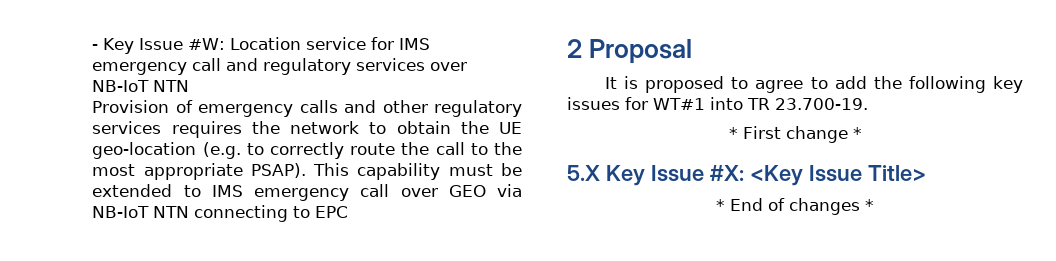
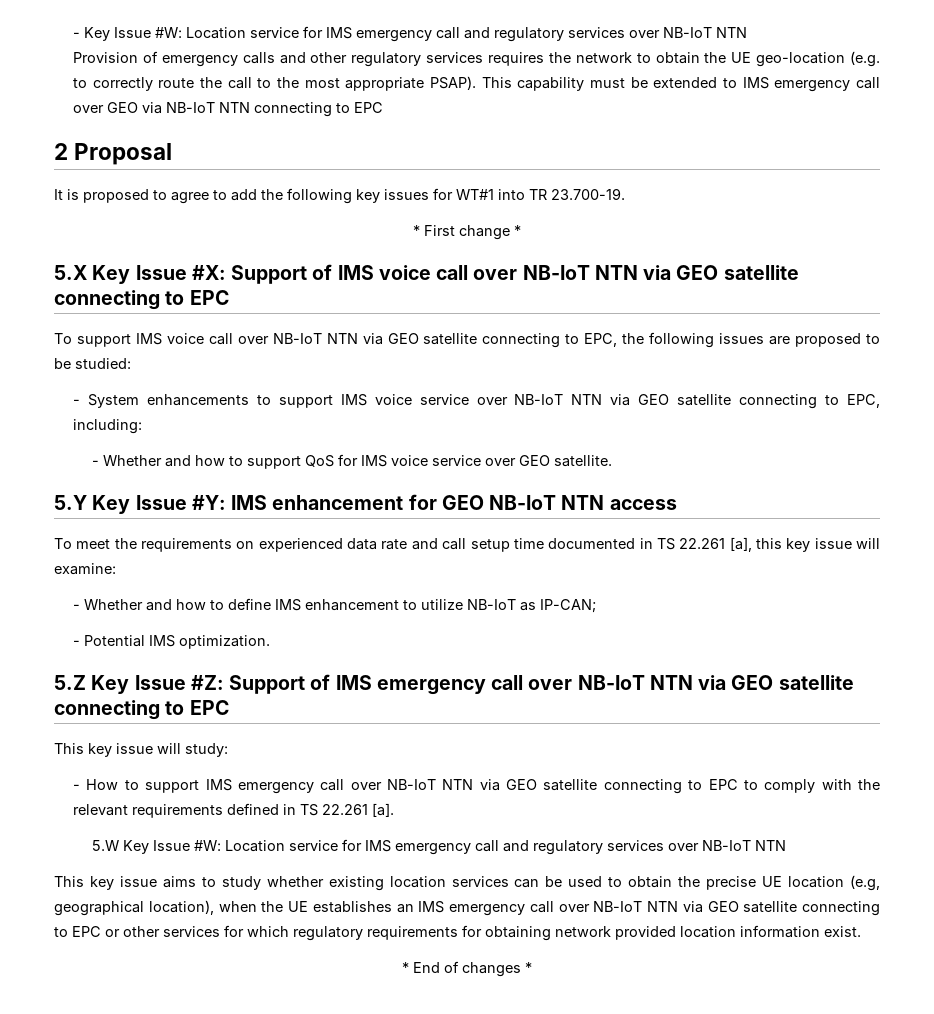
- 5.X Key Issue #X: <Key Issue Title>
+ 5.X Key Issue #X: Support of IMS voice call over NB-IoT NTN via GEO satellite connecting to EPC
+ To support IMS voice call over NB-IoT NTN via GEO satellite connecting to EPC, the following issues are proposed to be studied:
+ - System enhancements to support IMS voice service over NB-IoT NTN via GEO satellite connecting to EPC, including:
+ - Whether and how to support QoS for IMS voice service over GEO satellite.
+ 5.Y Key Issue #Y: IMS enhancement for GEO NB-IoT NTN access
+ To meet the requirements on experienced data rate and call setup time documented in TS 22.261 [a], this key issue will examine:
+ - Whether and how to define IMS enhancement to utilize NB-IoT as IP-CAN;
+ - Potential IMS optimization.
+ 5.Z Key Issue #Z: Support of IMS emergency call over NB-IoT NTN via GEO satellite connecting to EPC
+ This key issue will study:
+ - How to support IMS emergency call over NB-IoT NTN via GEO satellite connecting to EPC to comply with the relevant requirements defined in TS 22.261 [a].
+ 5.W Key Issue #W: Location service for IMS emergency call and regulatory services over NB-IoT NTN
+ This key issue aims to study whether existing location services can be used to obtain the precise UE location (e.g, geographical location), when the UE establishes an IMS emergency call over NB-IoT NTN via GEO satellite connecting to EPC or other services for which regulatory requirements for obtaining network provided location information exist.

